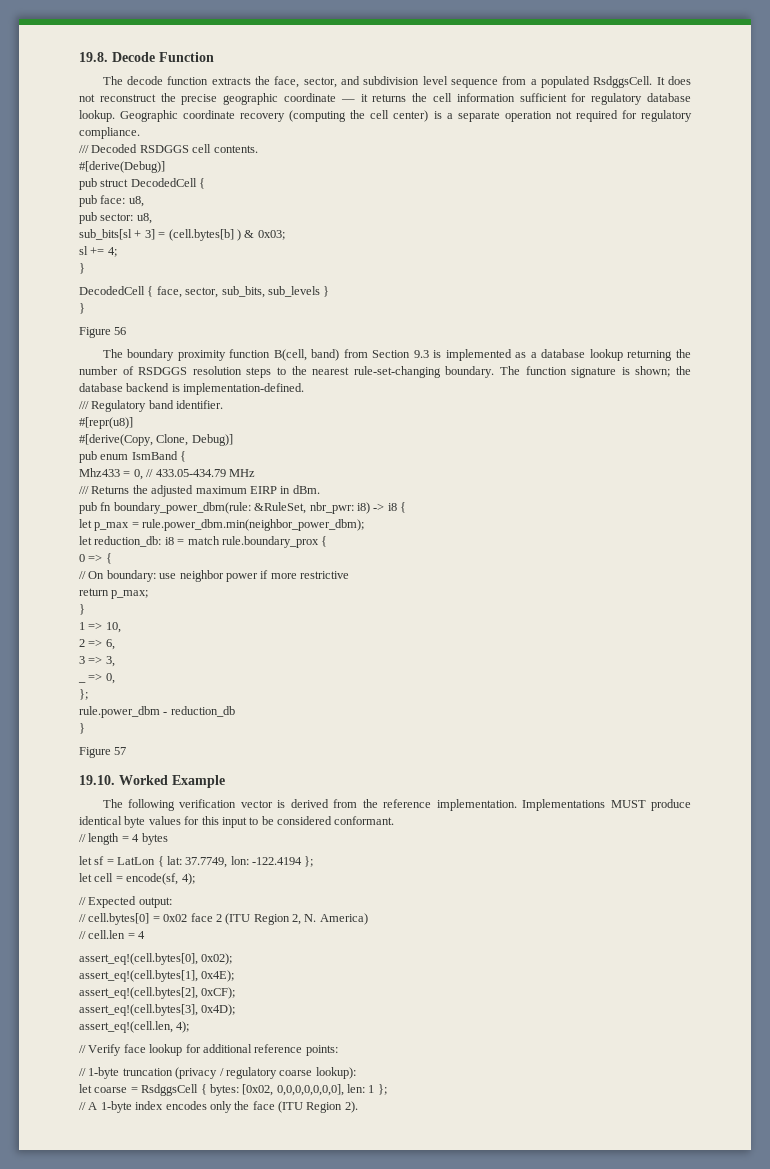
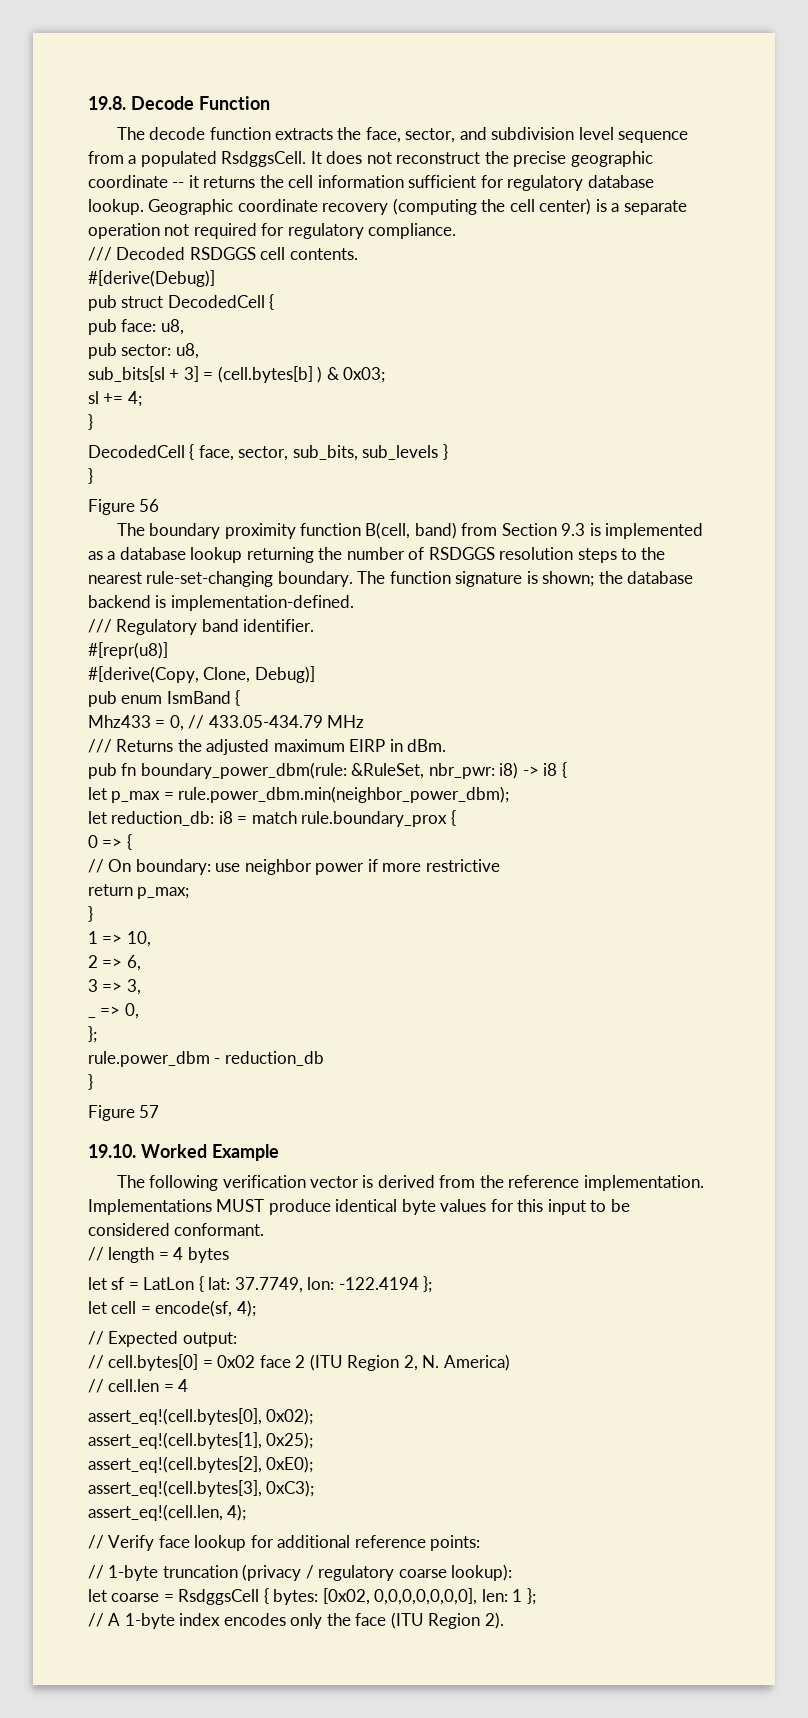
- It does not reconstruct the precise geographic coordinate — it returns the cell information sufficient for regulatory database lookup.
+ It does not reconstruct the precise geographic coordinate -- it returns the cell information sufficient for regulatory database lookup.
- assert_eq!(cell.bytes[1], 0x4E);
+ assert_eq!(cell.bytes[1], 0x25);
- assert_eq!(cell.bytes[2], 0xCF);
+ assert_eq!(cell.bytes[2], 0xE0);
- assert_eq!(cell.bytes[3], 0x4D);
+ assert_eq!(cell.bytes[3], 0xC3);

